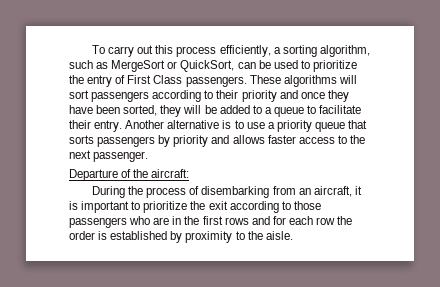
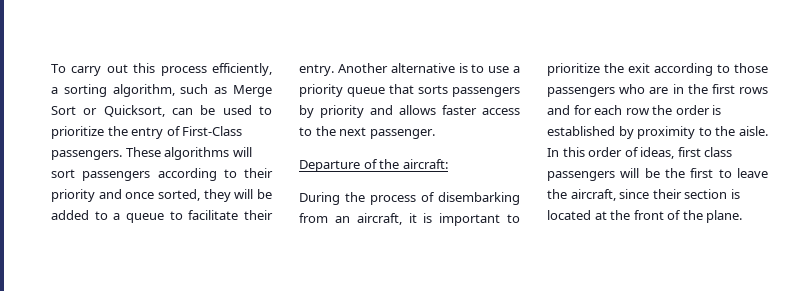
- To carry out this process efficiently, a sorting algorithm, such as MergeSort or QuickSort, can be used to prioritize the entry of First Class passengers.
+ To carry out this process efficiently, a sorting algorithm, such as Merge Sort or Quicksort, can be used to prioritize the entry of First-Class passengers.
- These algorithms will sort passengers according to their priority and once they have been sorted, they will be added to a queue to facilitate their entry.
+ These algorithms will sort passengers according to their priority and once sorted, they will be added to a queue to facilitate their entry.
+ In this order of ideas, first class passengers will be the first to leave the aircraft, since their section is located at the front of the plane.

